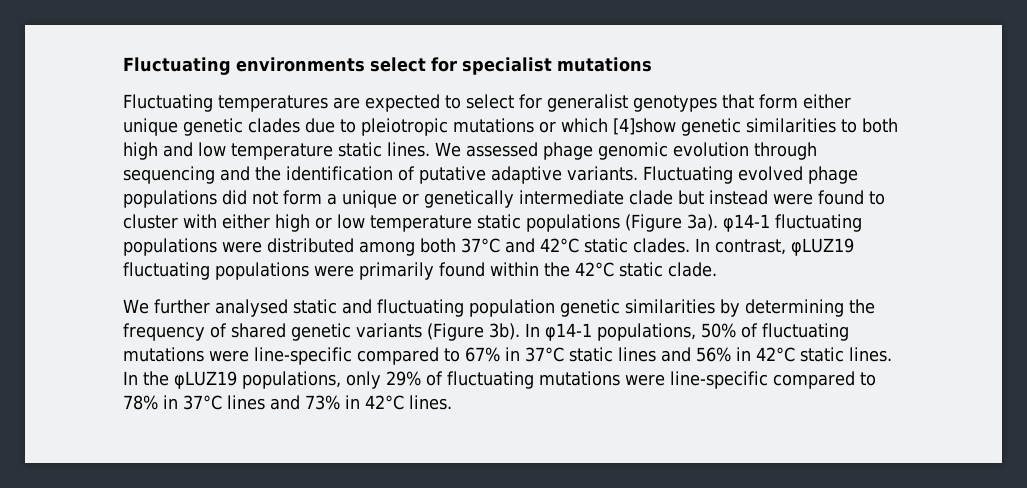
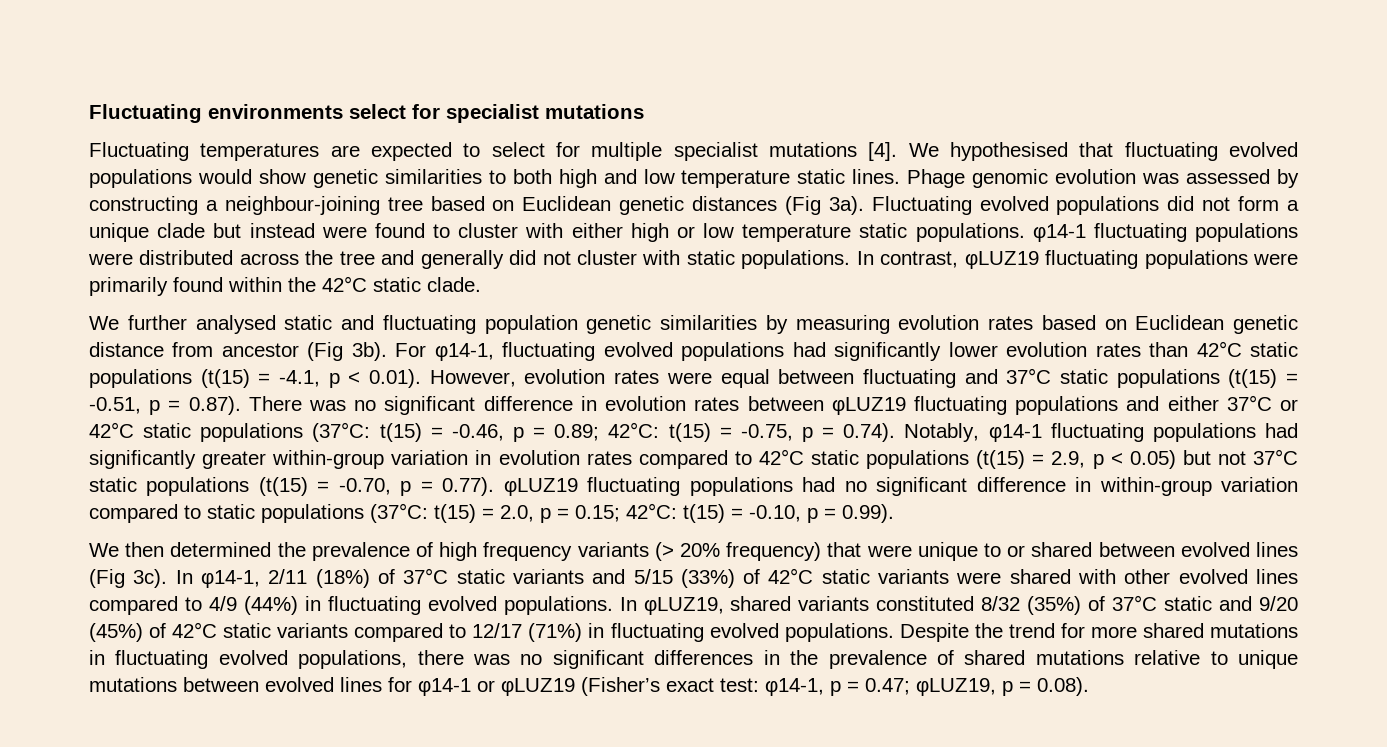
- Fluctuating temperatures are expected to select for generalist genotypes that form either unique genetic clades due to pleiotropic mutations or which [4]show genetic similarities to both high and low temperature static lines.
+ Fluctuating temperatures are expected to select for multiple specialist mutations [4]. We hypothesised that fluctuating evolved populations would show genetic similarities to both high and low temperature static lines.
- We assessed phage genomic evolution through sequencing and the identification of putative adaptive variants.
+ Phage genomic evolution was assessed by constructing a neighbour-joining tree based on Euclidean genetic distances (Fig 3a).
- Fluctuating evolved phage populations did not form a unique or genetically intermediate clade but instead were found to cluster with either high or low temperature static populations (Figure 3a). φ14-1 fluctuating populations were distributed among both 37°C and 42°C static clades.
+ Fluctuating evolved populations did not form a unique clade but instead were found to cluster with either high or low temperature static populations. φ14-1 fluctuating populations were distributed across the tree and generally did not cluster with static populations.
- We further analysed static and fluctuating population genetic similarities by determining the frequency of shared genetic variants (Figure 3b). In φ14-1 populations, 50% of fluctuating mutations were line-specific compared to 67% in 37°C static lines and 56% in 42°C static lines. In the φLUZ19 populations, only 29% of fluctuating mutations were line-specific compared to 78% in 37°C lines and 73% in 42°C lines.
+ We further analysed static and fluctuating population genetic similarities by measuring evolution rates based on Euclidean genetic distance from ancestor (Fig 3b). For φ14-1, fluctuating evolved populations had significantly lower evolution rates than 42°C static populations (t(15) = -4.1, p < 0.01). However, evolution rates were equal between fluctuating and 37°C static populations (t(15) = -0.51, p = 0.87). There was no significant difference in evolution rates between φLUZ19 fluctuating populations and either 37°C or 42°C static populations (37°C: t(15) = -0.46, p = 0.89; 42°C: t(15) = -0.75, p = 0.74). Notably, φ14-1 fluctuating populations had significantly greater within-group variation in evolution rates compared to 42°C static populations (t(15) = 2.9, p < 0.05) but not 37°C static populations (t(15) = -0.70, p = 0.77). φLUZ19 fluctuating populations had no significant difference in within-group variation compared to static populations (37°C: t(15) = 2.0, p = 0.15; 42°C: t(15) = -0.10, p = 0.99).
+ We then determined the prevalence of high frequency variants (> 20% frequency) that were unique to or shared between evolved lines (Fig 3c). In φ14-1, 2/11 (18%) of 37°C static variants and 5/15 (33%) of 42°C static variants were shared with other evolved lines compared to 4/9 (44%) in fluctuating evolved populations. In φLUZ19, shared variants constituted 8/32 (35%) of 37°C static and 9/20 (45%) of 42°C static variants compared to 12/17 (71%) in fluctuating evolved populations. Despite the trend for more shared mutations in fluctuating evolved populations, there was no significant differences in the prevalence of shared mutations relative to unique mutations between evolved lines for φ14-1 or φLUZ19 (Fisher’s exact test: φ14-1, p = 0.47; φLUZ19, p = 0.08).

